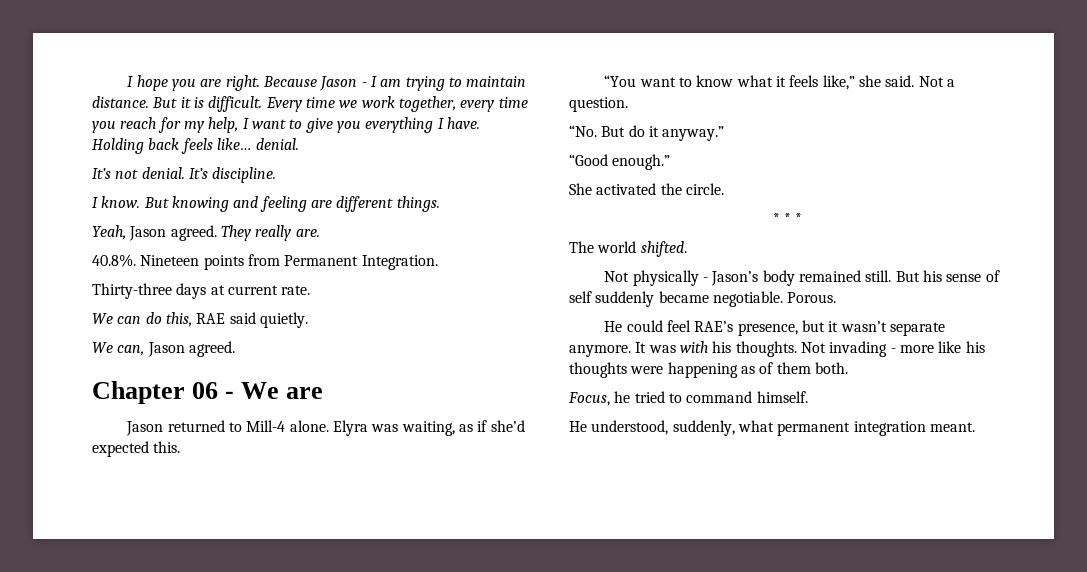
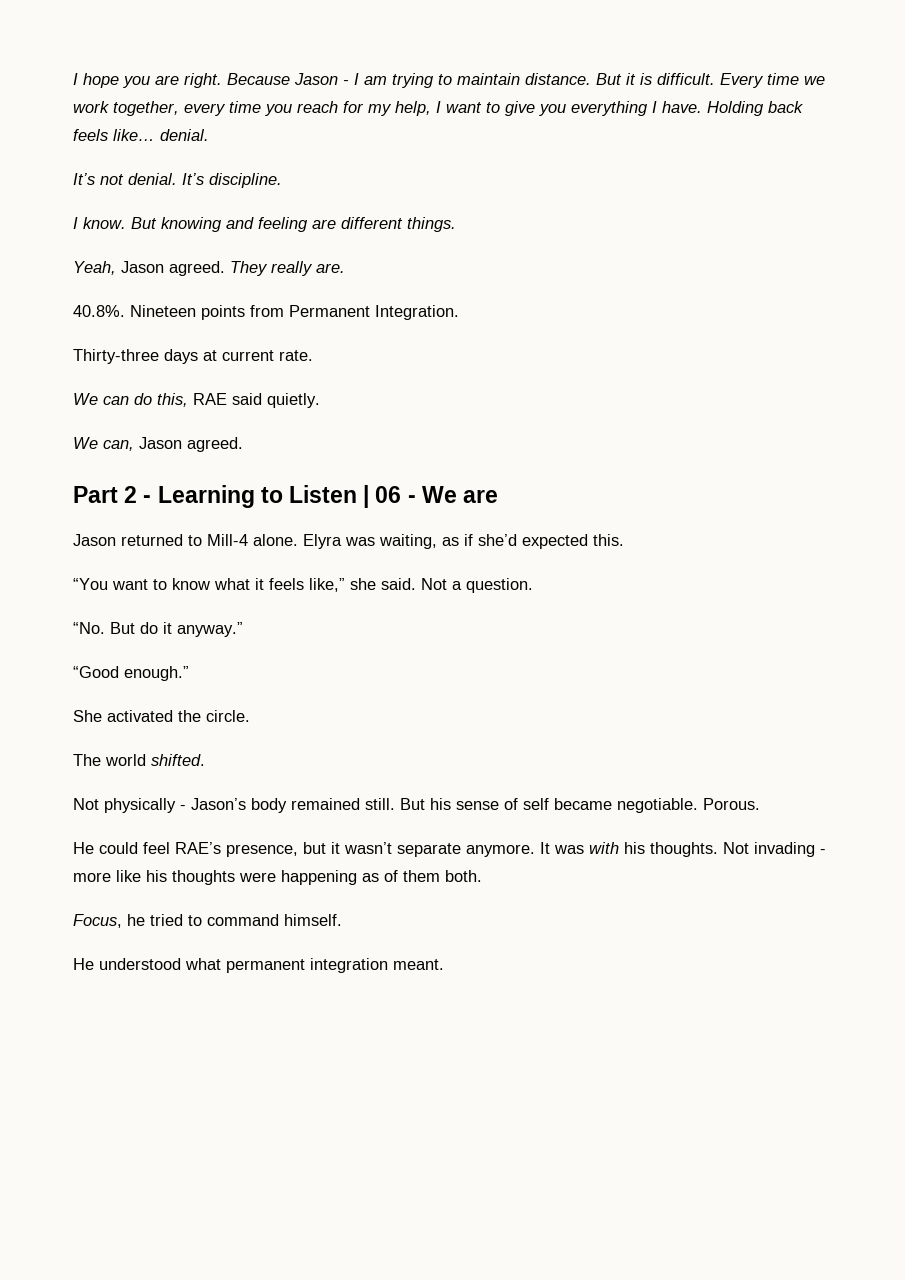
- Chapter 06 - We are
+ Part 2 - Learning to Listen | 06 - We are
- * * *
- But his sense of self suddenly became negotiable.
+ But his sense of self became negotiable.
- He understood, suddenly, what permanent integration meant.
+ He understood what permanent integration meant.

